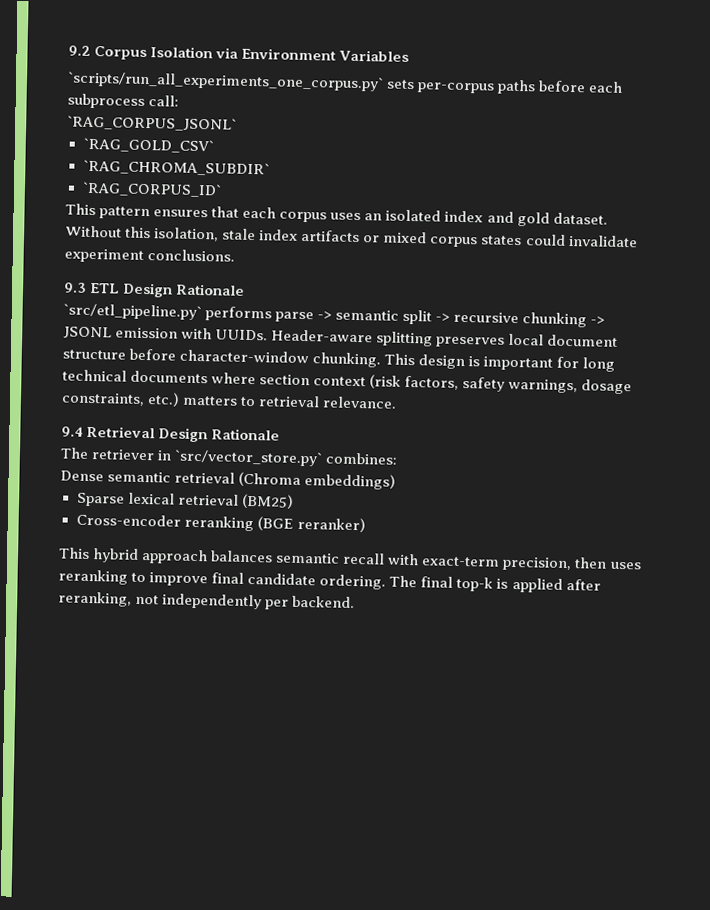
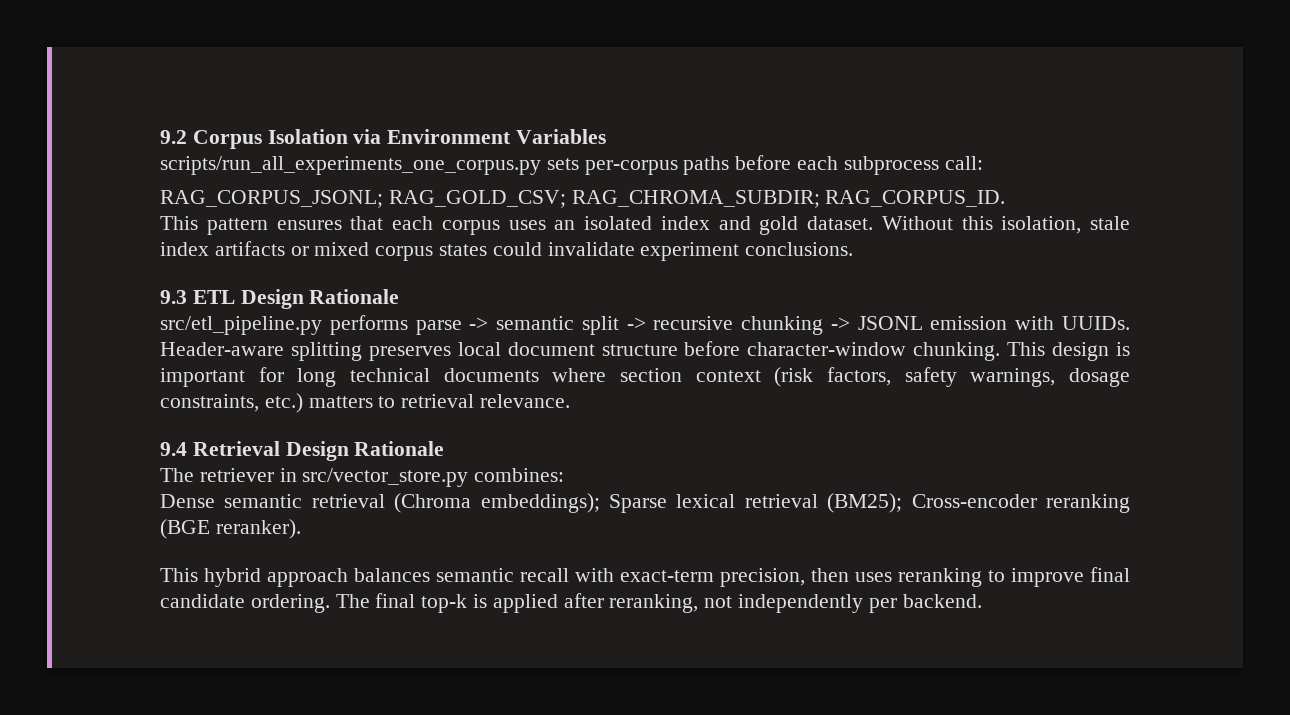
- `scripts/run_all_experiments_one_corpus.py` sets per-corpus paths before each subprocess call:
+ scripts/run_all_experiments_one_corpus.py sets per-corpus paths before each subprocess call:
- `RAG_CORPUS_JSONL`
- `RAG_GOLD_CSV`
- `RAG_CHROMA_SUBDIR`
- `RAG_CORPUS_ID`
+ RAG_CORPUS_JSONL; RAG_GOLD_CSV; RAG_CHROMA_SUBDIR; RAG_CORPUS_ID.
- `src/etl_pipeline.py` performs parse -> semantic split -> recursive chunking -> JSONL emission with UUIDs.
+ src/etl_pipeline.py performs parse -> semantic split -> recursive chunking -> JSONL emission with UUIDs.
- The retriever in `src/vector_store.py` combines:
+ The retriever in src/vector_store.py combines:
- Dense semantic retrieval (Chroma embeddings)
- Sparse lexical retrieval (BM25)
- Cross-encoder reranking (BGE reranker)
+ Dense semantic retrieval (Chroma embeddings); Sparse lexical retrieval (BM25); Cross-encoder reranking (BGE reranker).

